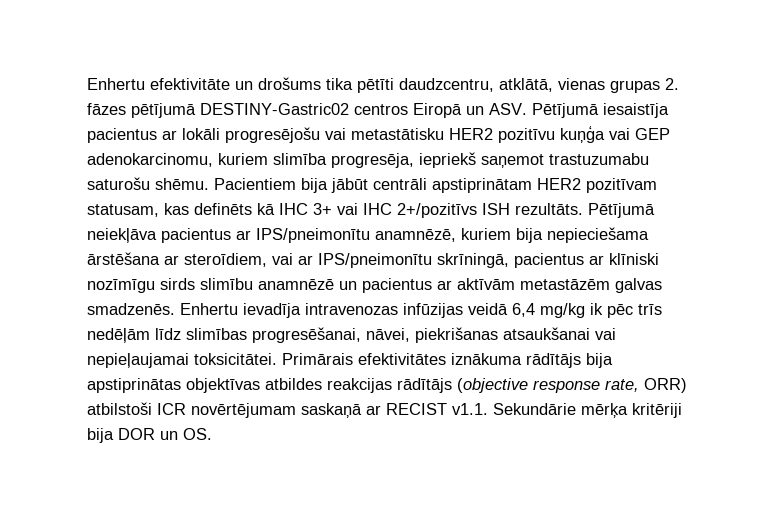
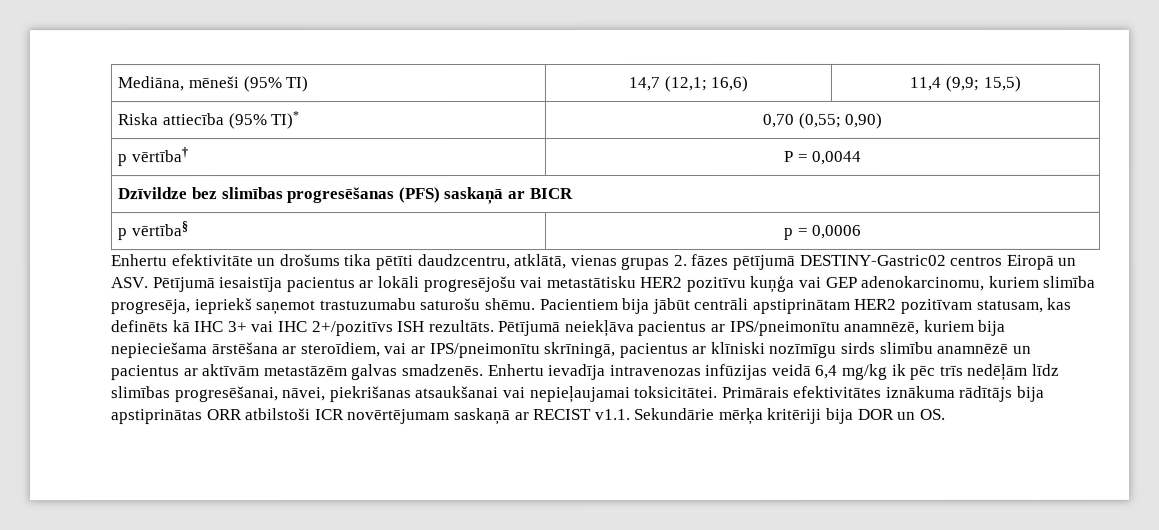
+ Mediāna, mēneši (95% TI) | 14,7 (12,1; 16,6) | 11,4 (9,9; 15,5)
+ Riska attiecība (95% TI)* | 0,70 (0,55; 0,90)
+ p vērtība† | P = 0,0044
+ Dzīvildze bez slimības progresēšanas (PFS) saskaņā ar BICR
+ p vērtība§ | p = 0,0006
- Primārais efektivitātes iznākuma rādītājs bija apstiprinātas objektīvas atbildes reakcijas rādītājs (objective response rate, ORR) atbilstoši ICR novērtējumam saskaņā ar RECIST v1.1. Sekundārie mērķa kritēriji bija DOR un OS.
+ Primārais efektivitātes iznākuma rādītājs bija apstiprinātas ORR atbilstoši ICR novērtējumam saskaņā ar RECIST v1.1. Sekundārie mērķa kritēriji bija DOR un OS.

